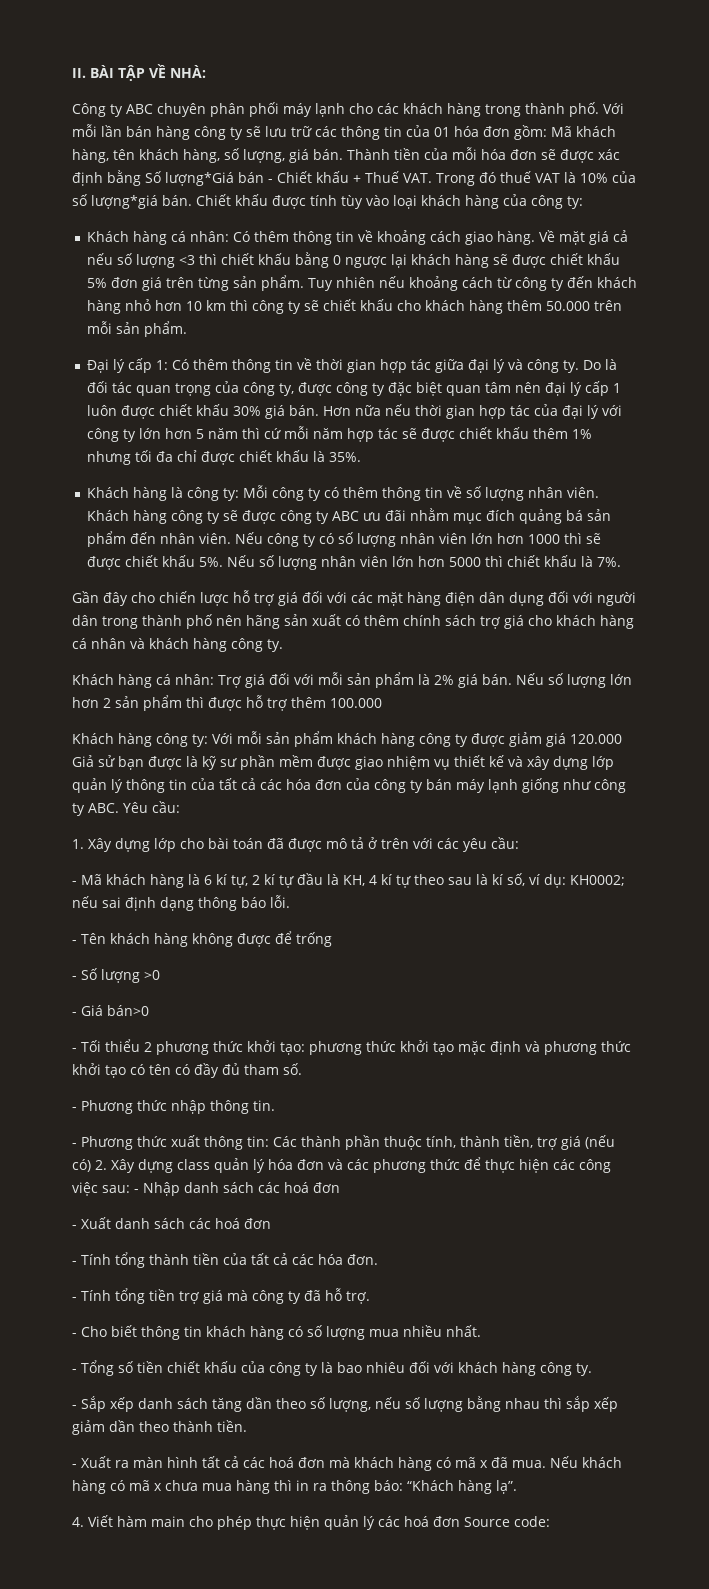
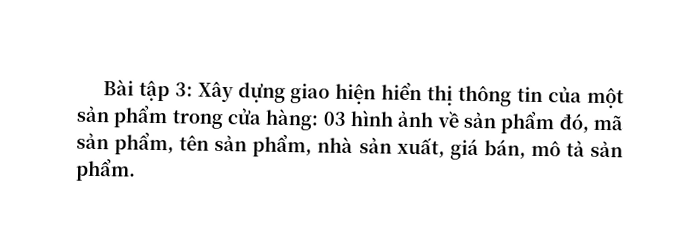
- II. BÀI TẬP VỀ NHÀ:
- Công ty ABC chuyên phân phối máy lạnh cho các khách hàng trong thành phố. Với mỗi lần bán hàng công ty sẽ lưu trữ các thông tin của 01 hóa đơn gồm: Mã khách hàng, tên khách hàng, số lượng, giá bán. Thành tiền của mỗi hóa đơn sẽ được xác định bằng Số lượng*Giá bán - Chiết khấu + Thuế VAT. Trong đó thuế VAT là 10% của số lượng*giá bán. Chiết khấu được tính tùy vào loại khách hàng của công ty:
- Khách hàng cá nhân: Có thêm thông tin về khoảng cách giao hàng. Về mặt giá cả nếu số lượng <3 thì chiết khấu bằng 0 ngược lại khách hàng sẽ được chiết khấu 5% đơn giá trên từng sản phẩm. Tuy nhiên nếu khoảng cách từ công ty đến khách hàng nhỏ hơn 10 km thì công ty sẽ chiết khấu cho khách hàng thêm 50.000 trên mỗi sản phẩm.
- Đại lý cấp 1: Có thêm thông tin về thời gian hợp tác giữa đại lý và công ty. Do là đối tác quan trọng của công ty, được công ty đặc biệt quan tâm nên đại lý cấp 1 luôn được chiết khấu 30% giá bán. Hơn nữa nếu thời gian hợp tác của đại lý với công ty lớn hơn 5 năm thì cứ mỗi năm hợp tác sẽ được chiết khấu thêm 1% nhưng tối đa chỉ được chiết khấu là 35%.
- Khách hàng là công ty: Mỗi công ty có thêm thông tin về số lượng nhân viên. Khách hàng công ty sẽ được công ty ABC ưu đãi nhằm mục đích quảng bá sản phẩm đến nhân viên. Nếu công ty có số lượng nhân viên lớn hơn 1000 thì sẽ được chiết khấu 5%. Nếu số lượng nhân viên lớn hơn 5000 thì chiết khấu là 7%.
- Gần đây cho chiến lược hỗ trợ giá đối với các mặt hàng điện dân dụng đối với người dân trong thành phố nên hãng sản xuất có thêm chính sách trợ giá cho khách hàng cá nhân và khách hàng công ty.
- Khách hàng cá nhân: Trợ giá đối với mỗi sản phẩm là 2% giá bán. Nếu số lượng lớn hơn 2 sản phẩm thì được hỗ trợ thêm 100.000
- Khách hàng công ty: Với mỗi sản phẩm khách hàng công ty được giảm giá 120.000 Giả sử bạn được là kỹ sư phần mềm được giao nhiệm vụ thiết kế và xây dựng lớp quản lý thông tin của tất cả các hóa đơn của công ty bán máy lạnh giống như công ty ABC. Yêu cầu:
- 1. Xây dựng lớp cho bài toán đã được mô tả ở trên với các yêu cầu:
- - Mã khách hàng là 6 kí tự, 2 kí tự đầu là KH, 4 kí tự theo sau là kí số, ví dụ: KH0002; nếu sai định dạng thông báo lỗi.
- - Tên khách hàng không được để trống
- - Số lượng >0
- - Giá bán>0
- - Tối thiểu 2 phương thức khởi tạo: phương thức khởi tạo mặc định và phương thức khởi tạo có tên có đầy đủ tham số.
- - Phương thức nhập thông tin.
- - Phương thức xuất thông tin: Các thành phần thuộc tính, thành tiền, trợ giá (nếu có) 2. Xây dựng class quản lý hóa đơn và các phương thức để thực hiện các công việc sau: - Nhập danh sách các hoá đơn
- - Xuất danh sách các hoá đơn
- - Tính tổng thành tiền của tất cả các hóa đơn.
- - Tính tổng tiền trợ giá mà công ty đã hỗ trợ.
- - Cho biết thông tin khách hàng có số lượng mua nhiều nhất.
- - Tổng số tiền chiết khấu của công ty là bao nhiêu đối với khách hàng công ty.
- - Sắp xếp danh sách tăng dần theo số lượng, nếu số lượng bằng nhau thì sắp xếp giảm dần theo thành tiền.
- - Xuất ra màn hình tất cả các hoá đơn mà khách hàng có mã x đã mua. Nếu khách hàng có mã x chưa mua hàng thì in ra thông báo: “Khách hàng lạ”.
- 4. Viết hàm main cho phép thực hiện quản lý các hoá đơn Source code:
+ Bài tập 3: Xây dựng giao hiện hiển thị thông tin của một sản phẩm trong cửa hàng: 03 hình ảnh về sản phẩm đó, mã sản phẩm, tên sản phẩm, nhà sản xuất, giá bán, mô tả sản phẩm.

